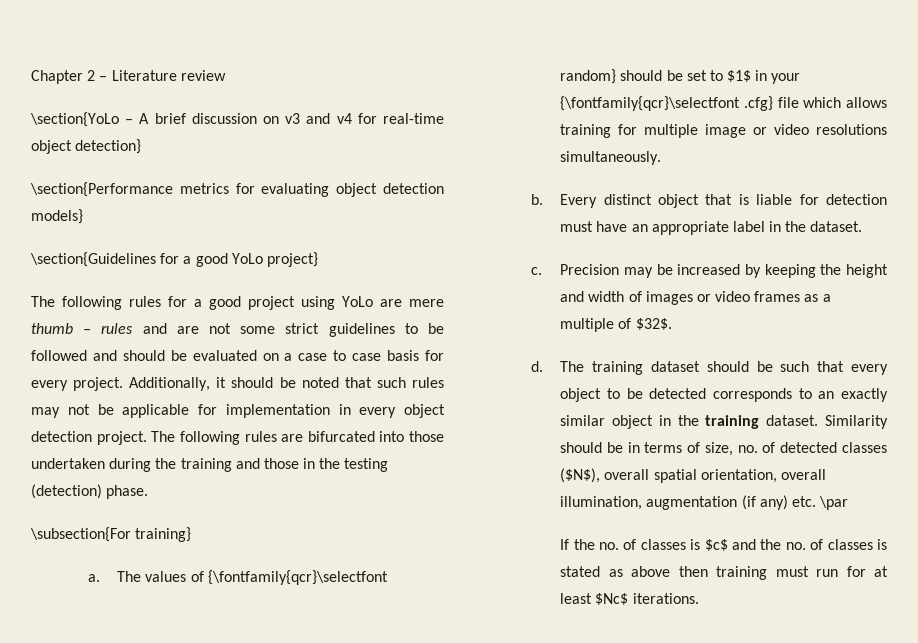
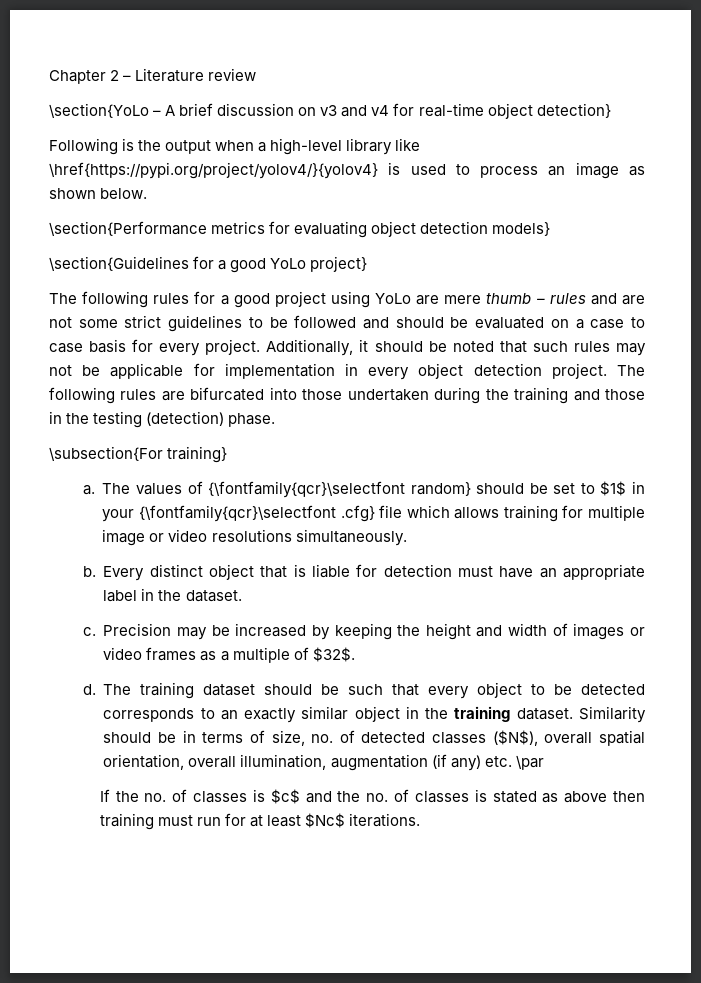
+ Following is the output when a high-level library like \href{https://pypi.org/project/yolov4/}{yolov4} is used to process an image as shown below.

